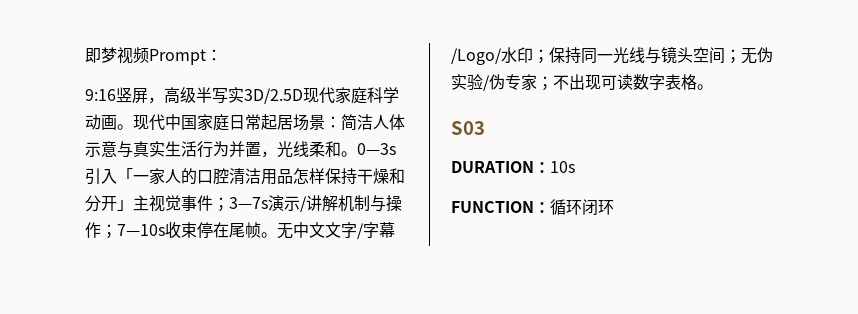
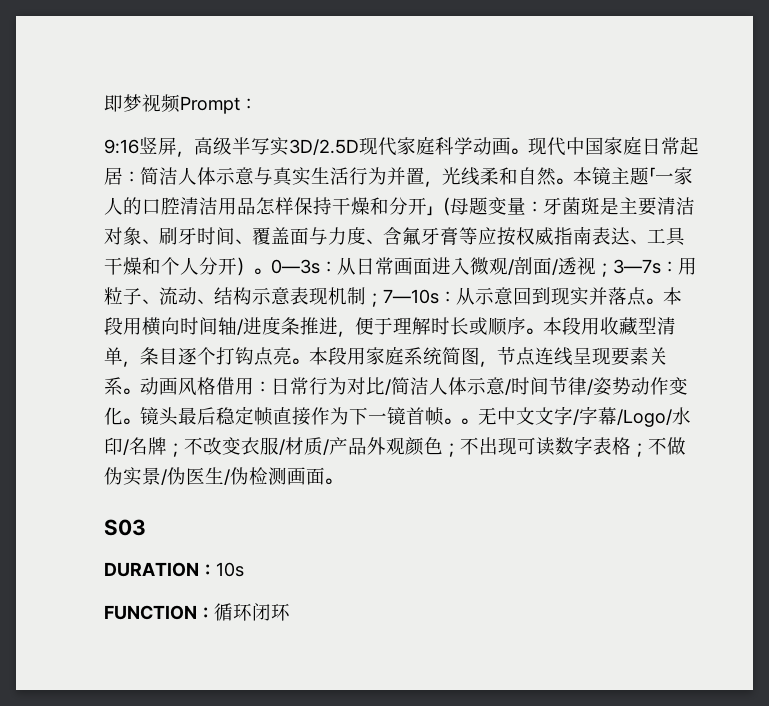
- 现代中国家庭日常起居场景：简洁人体示意与真实生活行为并置，光线柔和。0—3s引入「一家人的口腔清洁用品怎样保持干燥和分开」主视觉事件；3—7s演示/讲解机制与操作；7—10s收束停在尾帧。
+ 现代中国家庭日常起居：简洁人体示意与真实生活行为并置，光线柔和自然。本镜主题「一家人的口腔清洁用品怎样保持干燥和分开」（母题变量：牙菌斑是主要清洁对象、刷牙时间、覆盖面与力度、含氟牙膏等应按权威指南表达、工具干燥和个人分开）。0—3s：从日常画面进入微观/剖面/透视；3—7s：用粒子、流动、结构示意表现机制；7—10s：从示意回到现实并落点。本段用横向时间轴/进度条推进，便于理解时长或顺序。本段用收藏型清单，条目逐个打钩点亮。本段用家庭系统简图，节点连线呈现要素关系。动画风格借用：日常行为对比/简洁人体示意/时间节律/姿势动作变化。镜头最后稳定帧直接作为下一镜首帧。。
- 无中文文字/字幕/Logo/水印；保持同一光线与镜头空间；无伪实验/伪专家；不出现可读数字表格。
+ 无中文文字/字幕/Logo/水印/名牌；不改变衣服/材质/产品外观颜色；不出现可读数字表格；不做伪实景/伪医生/伪检测画面。

